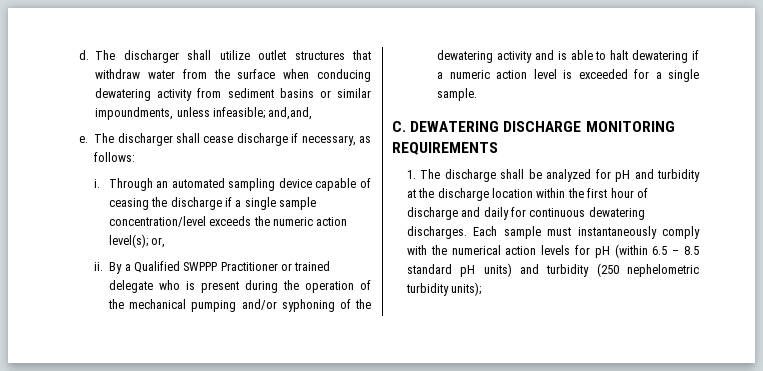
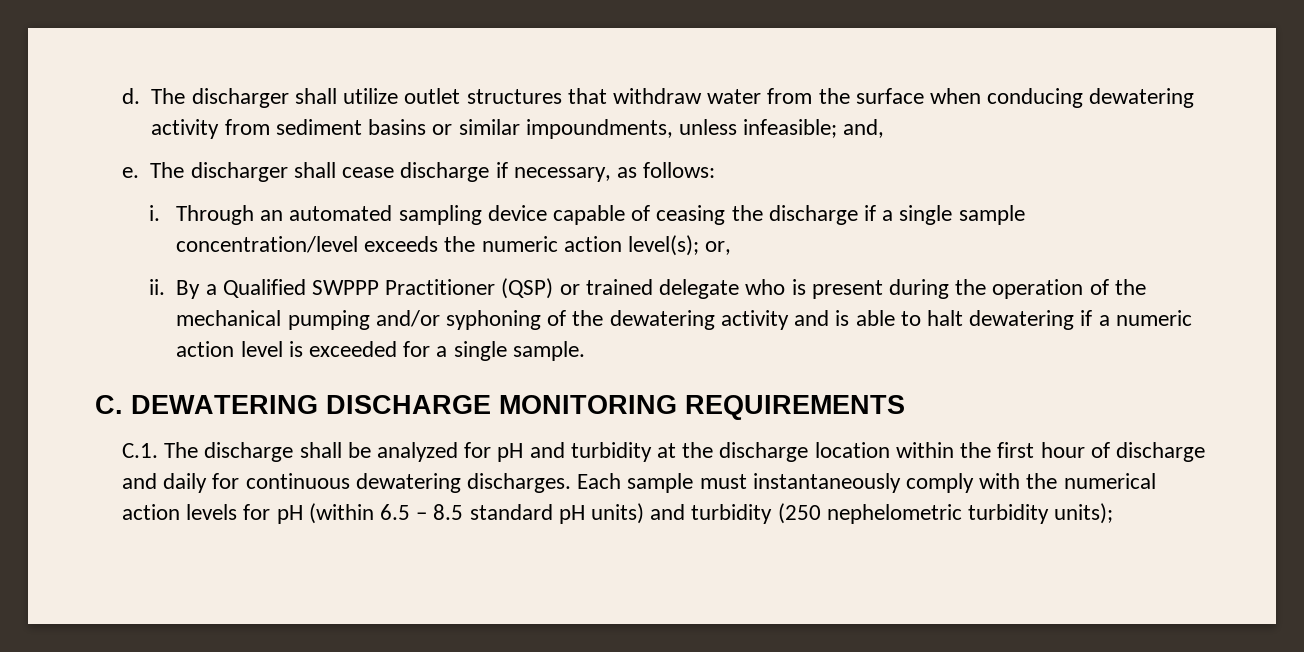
- The discharger shall utilize outlet structures that withdraw water from the surface when conducing dewatering activity from sediment basins or similar impoundments, unless infeasible; and,and,
+ The discharger shall utilize outlet structures that withdraw water from the surface when conducing dewatering activity from sediment basins or similar impoundments, unless infeasible; and,
- By a Qualified SWPPP Practitioner or trained delegate who is present during the operation of the mechanical pumping and/or syphoning of the dewatering activity and is able to halt dewatering if a numeric action level is exceeded for a single sample.
+ By a Qualified SWPPP Practitioner (QSP) or trained delegate who is present during the operation of the mechanical pumping and/or syphoning of the dewatering activity and is able to halt dewatering if a numeric action level is exceeded for a single sample.
- 1. The discharge shall be analyzed for pH and turbidity at the discharge location within the first hour of discharge and daily for continuous dewatering discharges.
+ C.1. The discharge shall be analyzed for pH and turbidity at the discharge location within the first hour of discharge and daily for continuous dewatering discharges.

